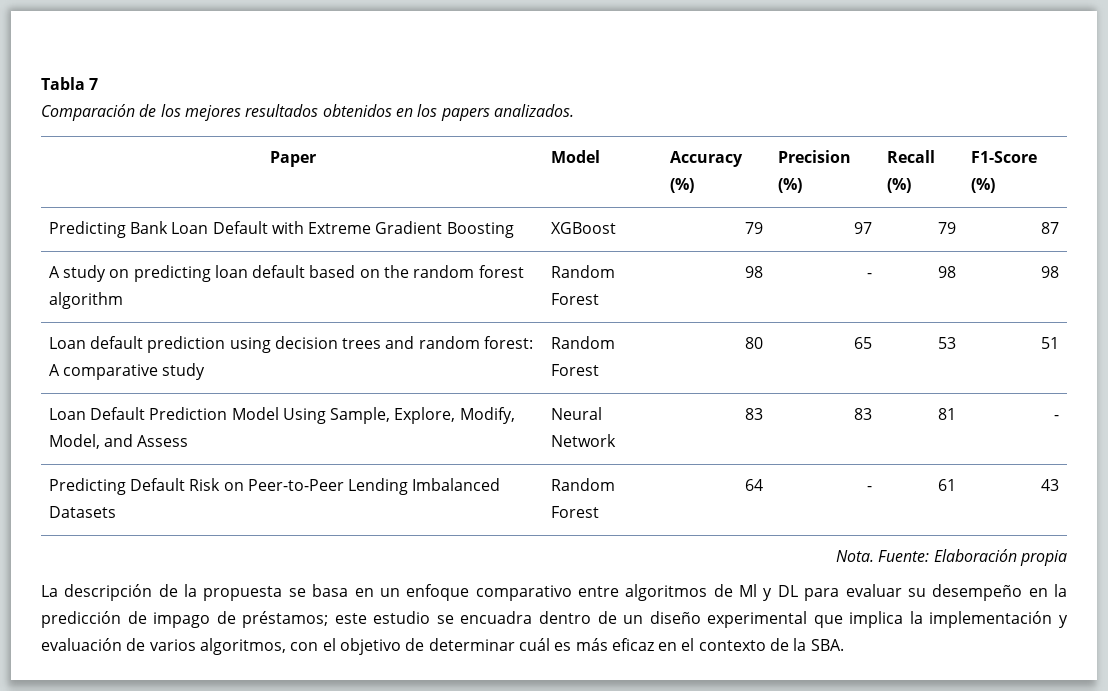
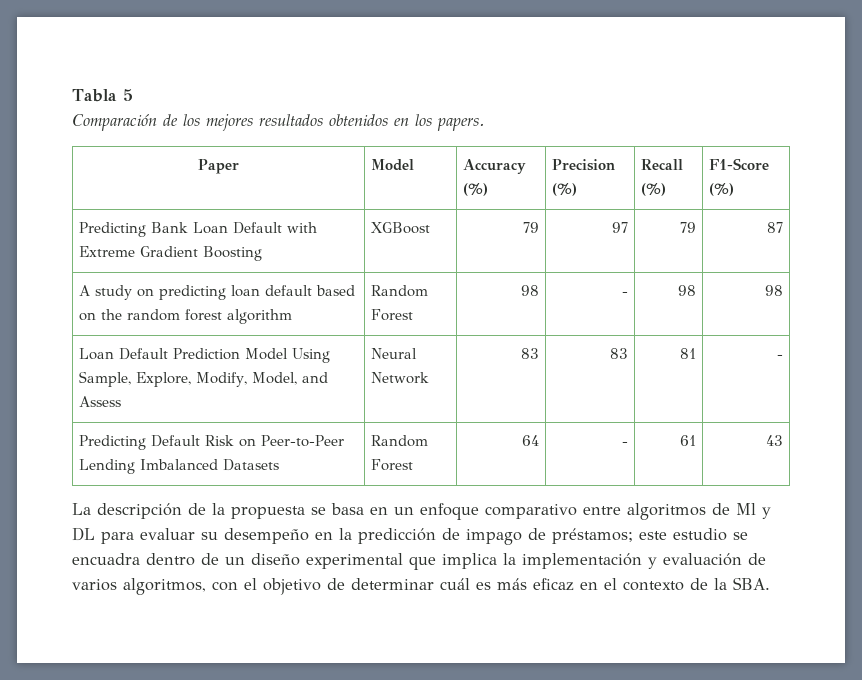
- Tabla 7
+ Tabla 5
- Comparación de los mejores resultados obtenidos en los papers analizados.
+ Comparación de los mejores resultados obtenidos en los papers.
- Loan default prediction using decision trees and random forest: A comparative study | Random Forest | 80 | 65 | 53 | 51
- Nota. Fuente: Elaboración propia

